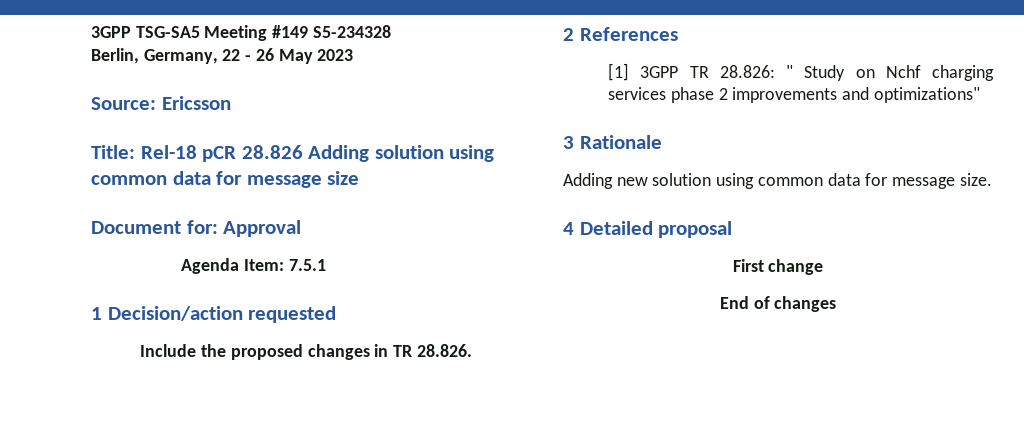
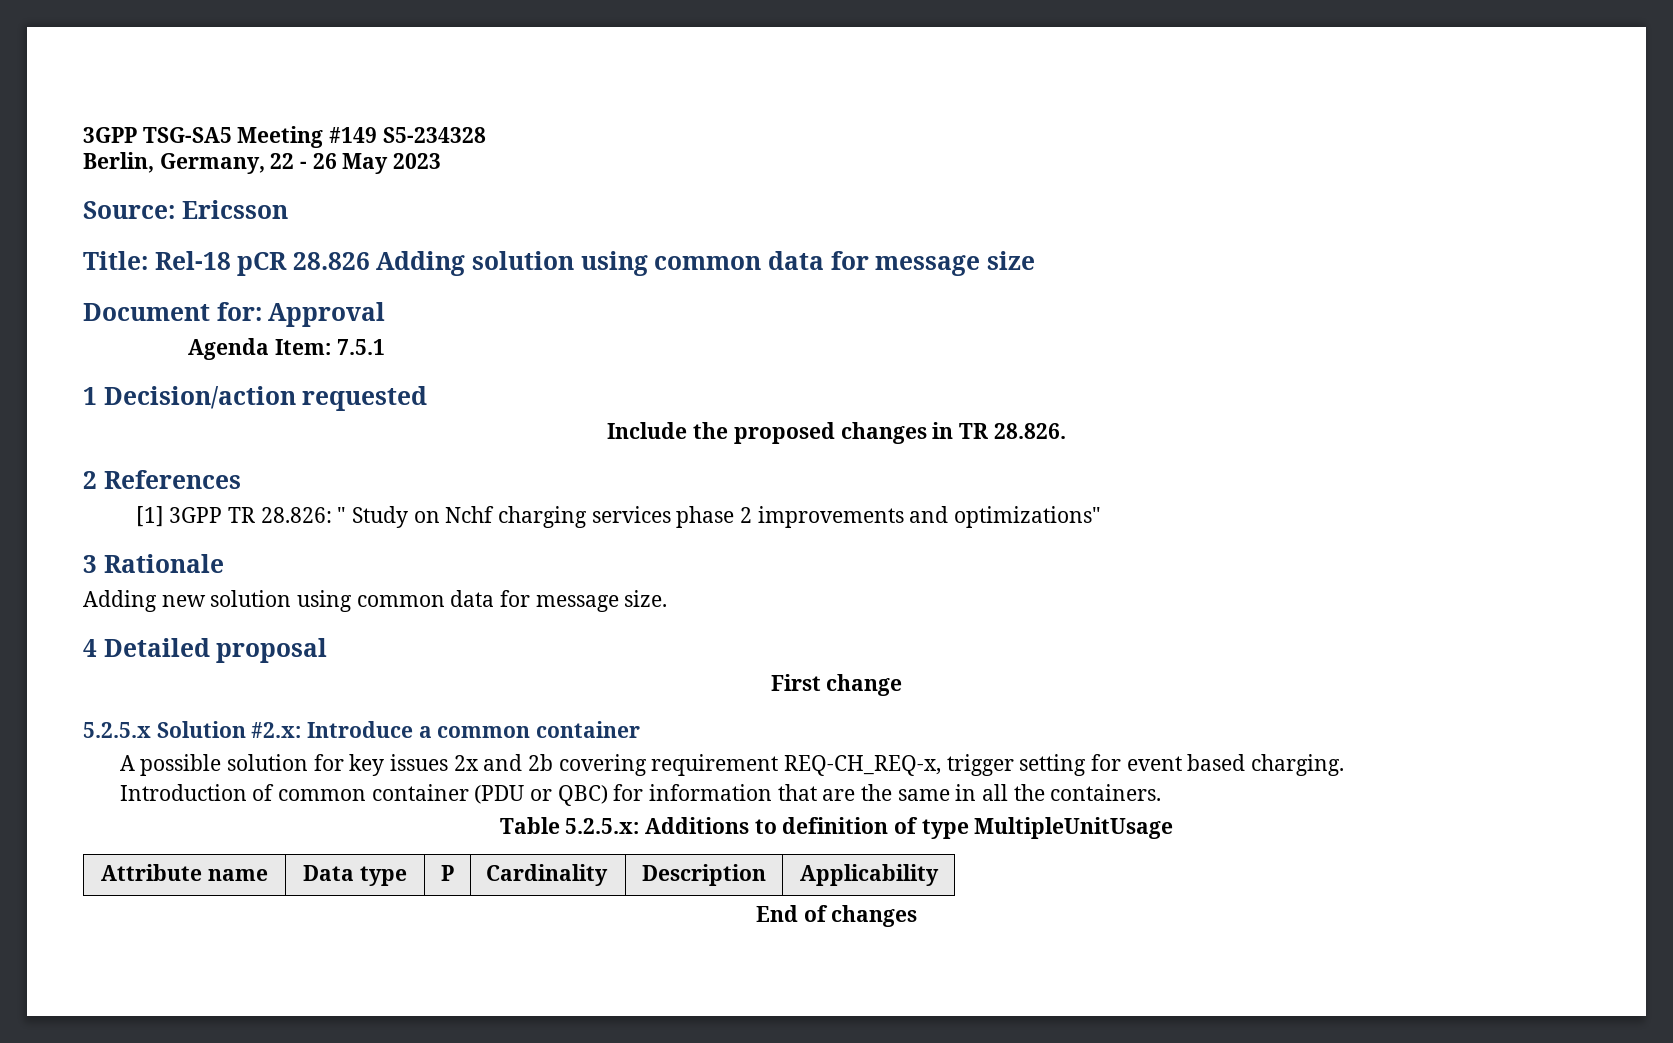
+ 5.2.5.x Solution #2.x: Introduce a common container
+ A possible solution for key issues 2x and 2b covering requirement REQ-CH_REQ-x, trigger setting for event based charging.
+ Introduction of common container (PDU or QBC) for information that are the same in all the containers.
+ Table 5.2.5.x: Additions to definition of type MultipleUnitUsage
+ Attribute name | Data type | P | Cardinality | Description | Applicability

